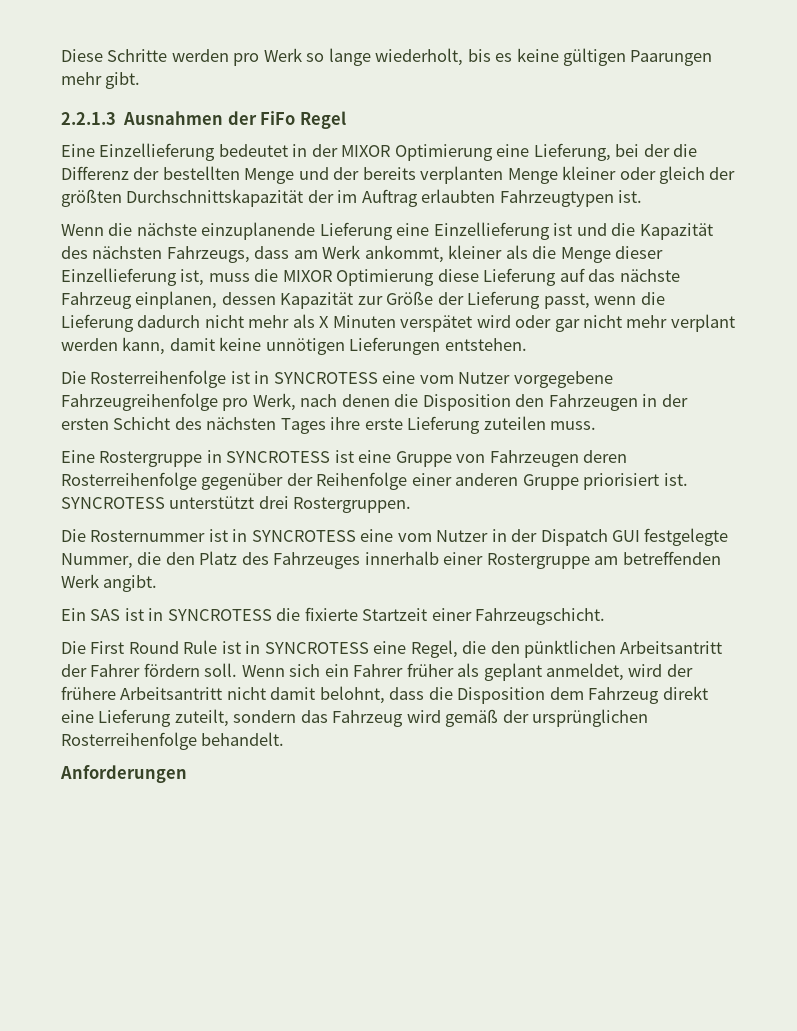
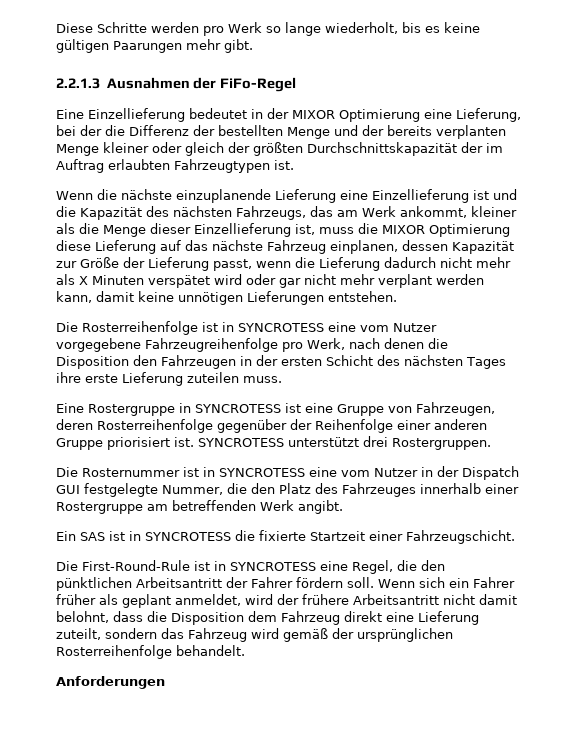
- 2.2.1.3 Ausnahmen der FiFo Regel
+ 2.2.1.3 Ausnahmen der FiFo-Regel
- Wenn die nächste einzuplanende Lieferung eine Einzellieferung ist und die Kapazität des nächsten Fahrzeugs, dass am Werk ankommt, kleiner als die Menge dieser Einzellieferung ist, muss die MIXOR Optimierung diese Lieferung auf das nächste Fahrzeug einplanen, dessen Kapazität zur Größe der Lieferung passt, wenn die Lieferung dadurch nicht mehr als X Minuten verspätet wird oder gar nicht mehr verplant werden kann, damit keine unnötigen Lieferungen entstehen.
+ Wenn die nächste einzuplanende Lieferung eine Einzellieferung ist und die Kapazität des nächsten Fahrzeugs, das am Werk ankommt, kleiner als die Menge dieser Einzellieferung ist, muss die MIXOR Optimierung diese Lieferung auf das nächste Fahrzeug einplanen, dessen Kapazität zur Größe der Lieferung passt, wenn die Lieferung dadurch nicht mehr als X Minuten verspätet wird oder gar nicht mehr verplant werden kann, damit keine unnötigen Lieferungen entstehen.
- Eine Rostergruppe in SYNCROTESS ist eine Gruppe von Fahrzeugen deren Rosterreihenfolge gegenüber der Reihenfolge einer anderen Gruppe priorisiert ist.
+ Eine Rostergruppe in SYNCROTESS ist eine Gruppe von Fahrzeugen, deren Rosterreihenfolge gegenüber der Reihenfolge einer anderen Gruppe priorisiert ist.
- Die First Round Rule ist in SYNCROTESS eine Regel, die den pünktlichen Arbeitsantritt der Fahrer fördern soll.
+ Die First-Round-Rule ist in SYNCROTESS eine Regel, die den pünktlichen Arbeitsantritt der Fahrer fördern soll.

